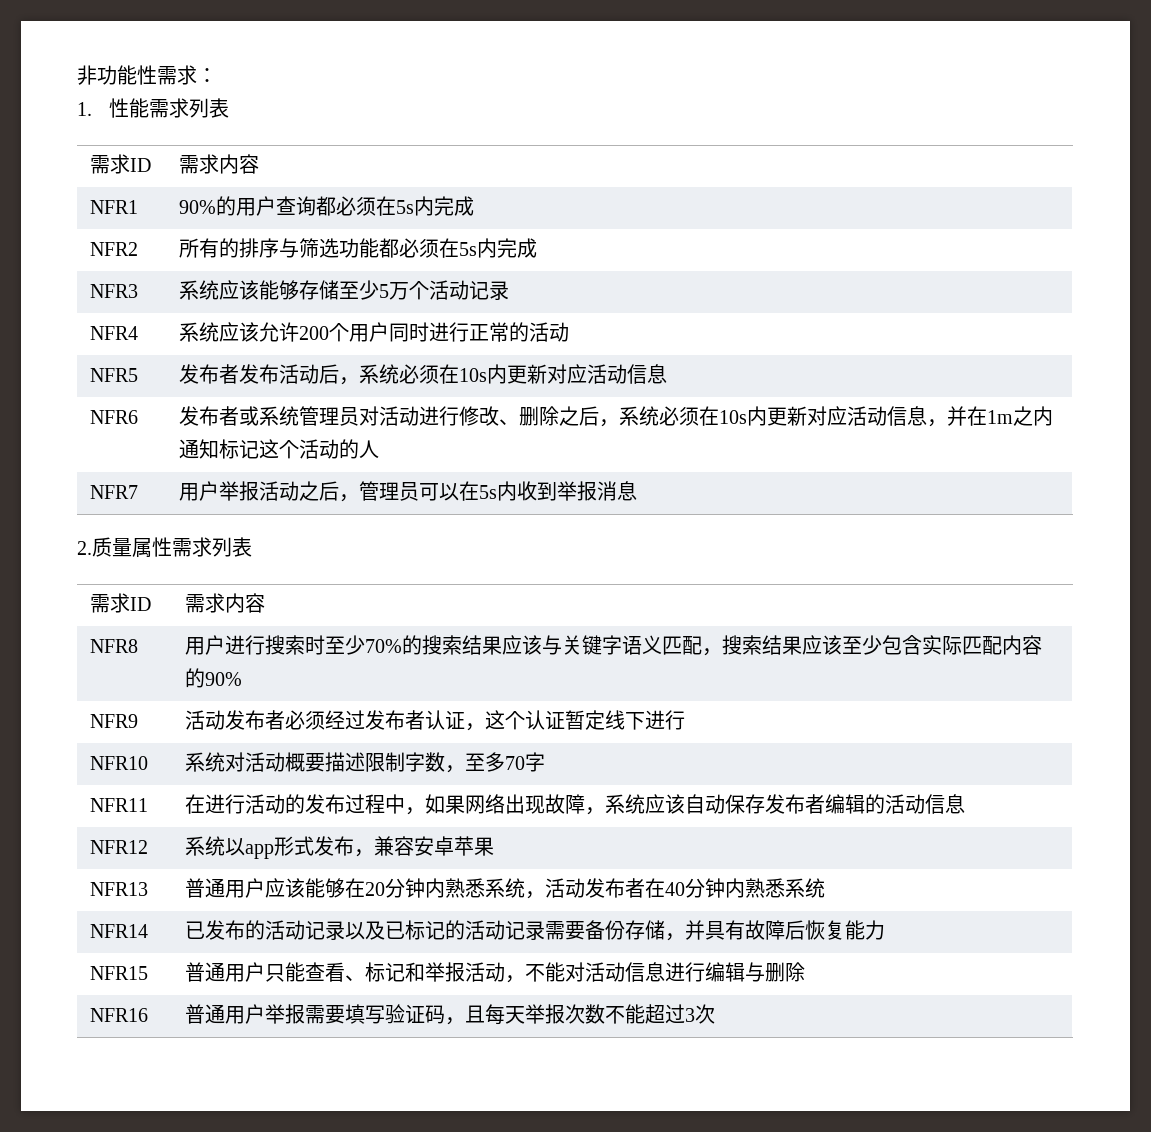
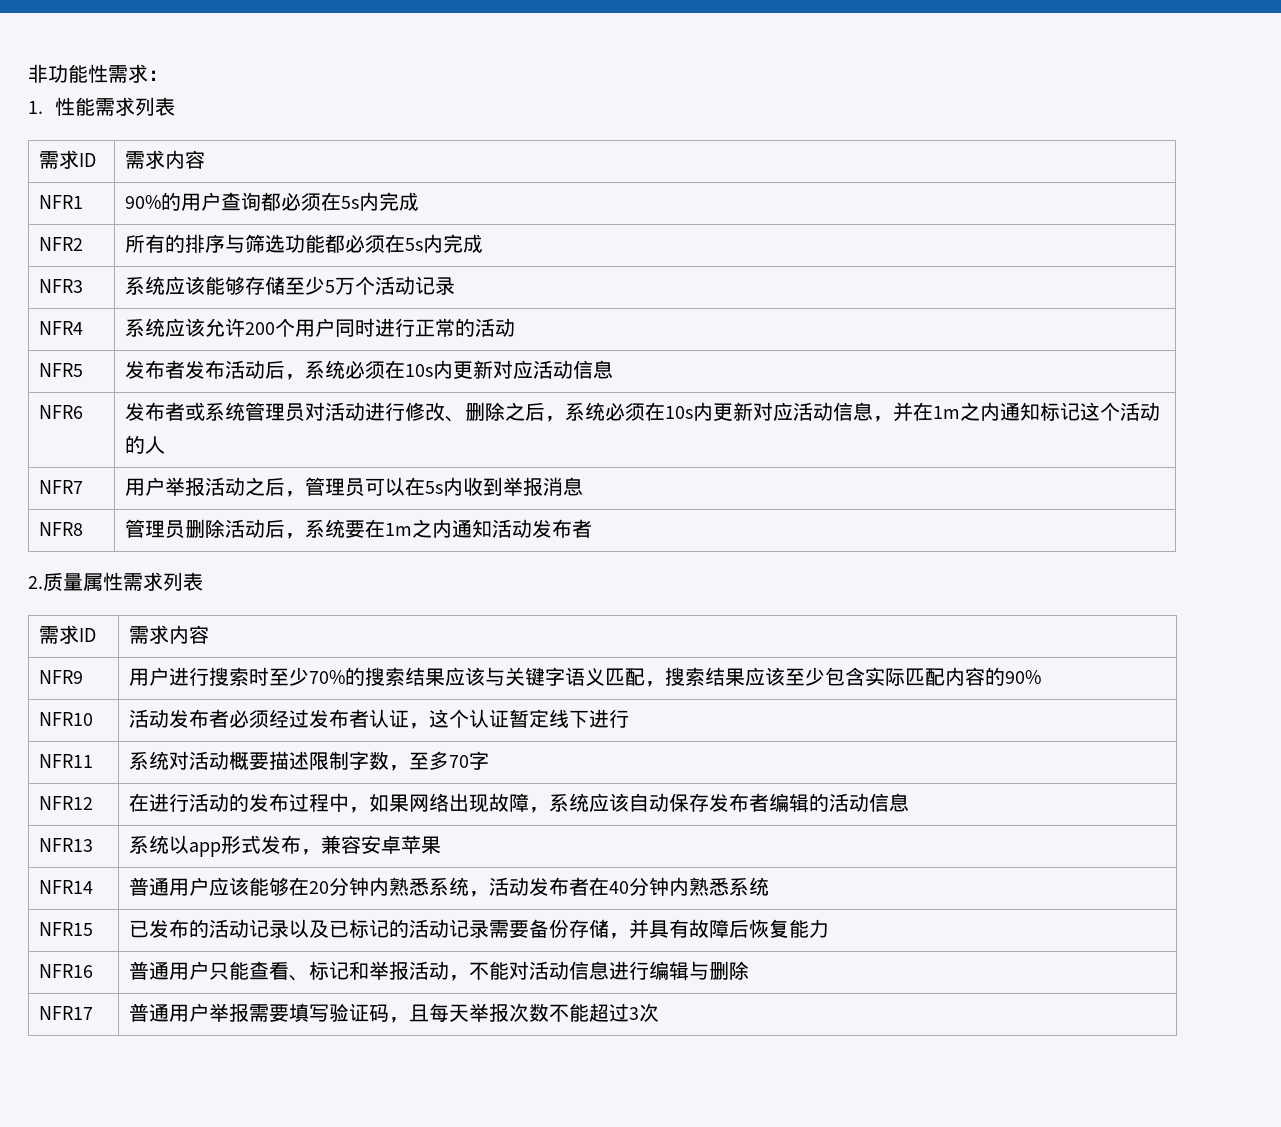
+ NFR8 | 管理员删除活动后，系统要在1m之内通知活动发布者
- NFR8 | 用户进行搜索时至少70%的搜索结果应该与关键字语义匹配，搜索结果应该至少包含实际匹配内容的90%
+ NFR9 | 用户进行搜索时至少70%的搜索结果应该与关键字语义匹配，搜索结果应该至少包含实际匹配内容的90%
- NFR9 | 活动发布者必须经过发布者认证，这个认证暂定线下进行
+ NFR10 | 活动发布者必须经过发布者认证，这个认证暂定线下进行
- NFR10 | 系统对活动概要描述限制字数，至多70字
+ NFR11 | 系统对活动概要描述限制字数，至多70字
- NFR11 | 在进行活动的发布过程中，如果网络出现故障，系统应该自动保存发布者编辑的活动信息
+ NFR12 | 在进行活动的发布过程中，如果网络出现故障，系统应该自动保存发布者编辑的活动信息
- NFR12 | 系统以app形式发布，兼容安卓苹果
+ NFR13 | 系统以app形式发布，兼容安卓苹果
- NFR13 | 普通用户应该能够在20分钟内熟悉系统，活动发布者在40分钟内熟悉系统
+ NFR14 | 普通用户应该能够在20分钟内熟悉系统，活动发布者在40分钟内熟悉系统
- NFR14 | 已发布的活动记录以及已标记的活动记录需要备份存储，并具有故障后恢复能力
+ NFR15 | 已发布的活动记录以及已标记的活动记录需要备份存储，并具有故障后恢复能力
- NFR15 | 普通用户只能查看、标记和举报活动，不能对活动信息进行编辑与删除
+ NFR16 | 普通用户只能查看、标记和举报活动，不能对活动信息进行编辑与删除
- NFR16 | 普通用户举报需要填写验证码，且每天举报次数不能超过3次
+ NFR17 | 普通用户举报需要填写验证码，且每天举报次数不能超过3次

